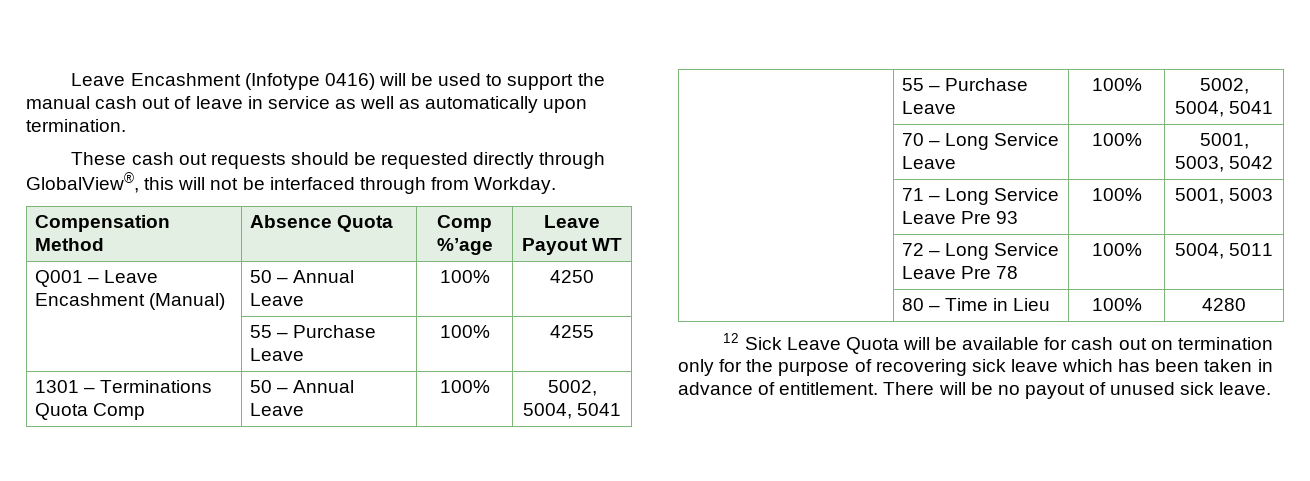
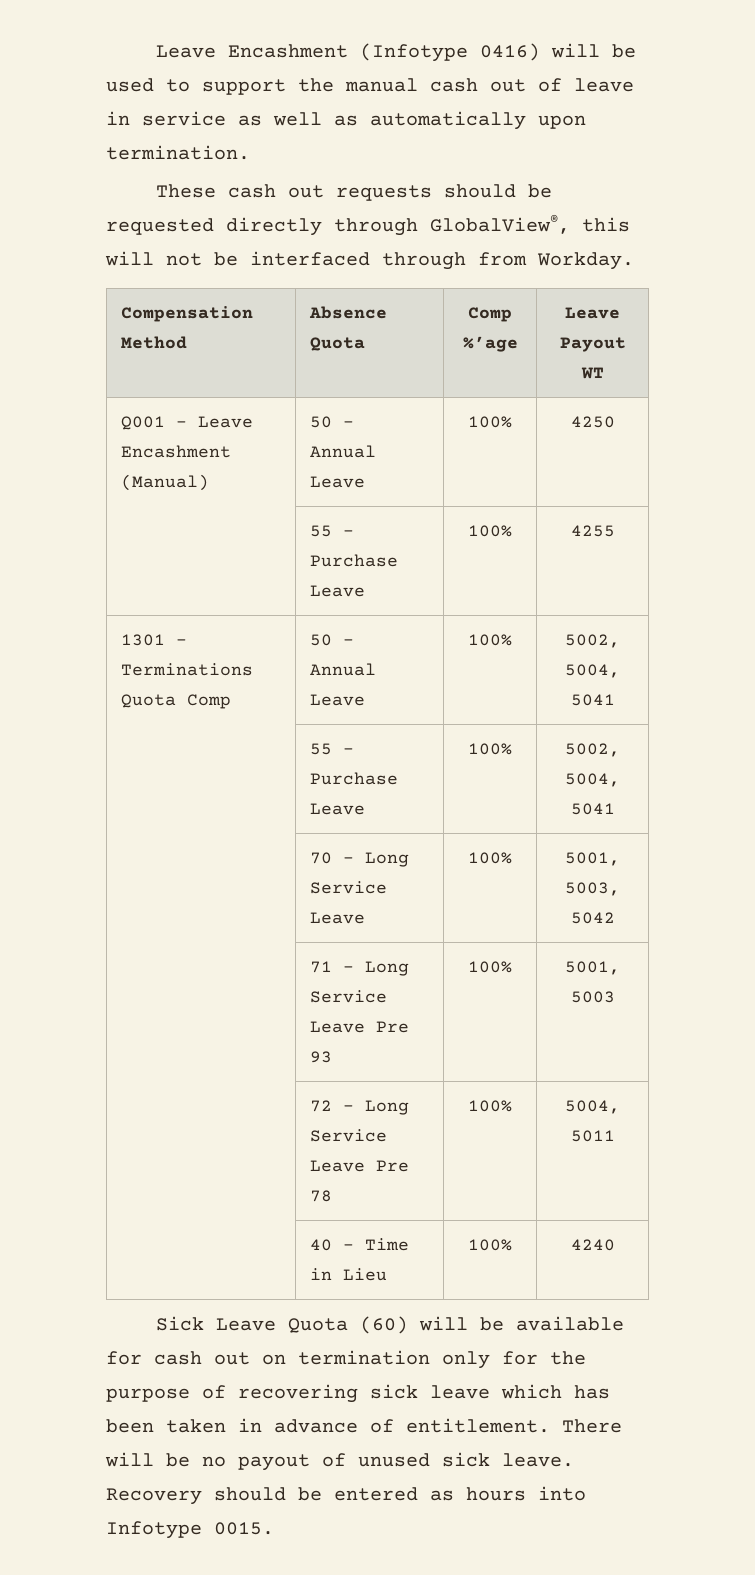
- | 80 – Time in Lieu | 100% | 4280
- 12 Sick Leave Quota will be available for cash out on termination only for the purpose of recovering sick leave which has been taken in advance of entitlement.
+ | 40 – Time in Lieu | 100% | 4240
+ Sick Leave Quota (60) will be available for cash out on termination only for the purpose of recovering sick leave which has been taken in advance of entitlement.
+ Recovery should be entered as hours into Infotype 0015.

